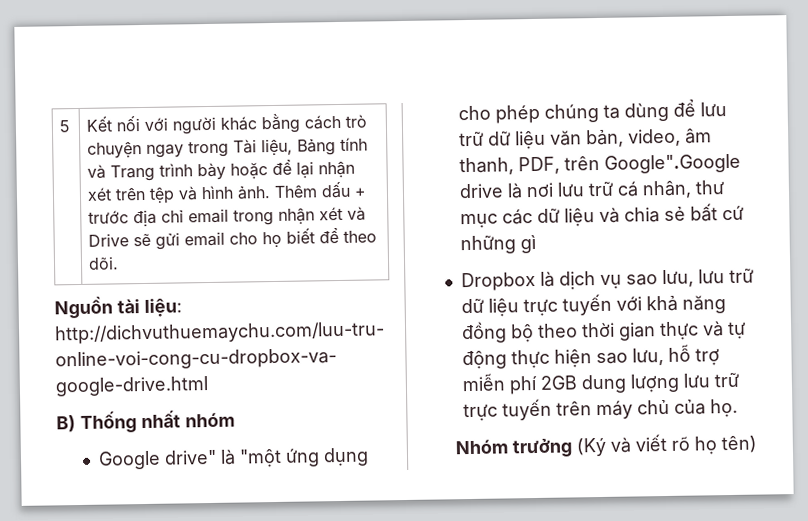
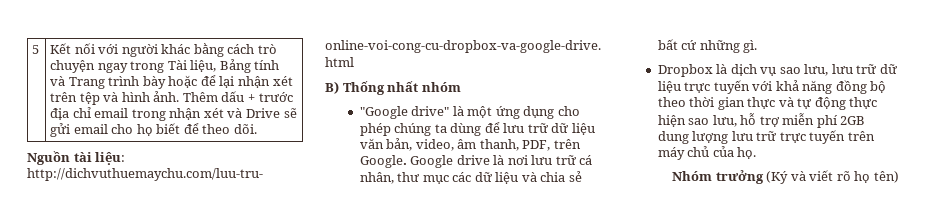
- Google drive" là "một ứng dụng cho phép chúng ta dùng để lưu trữ dữ liệu văn bản, video, âm thanh, PDF, trên Google".Google drive là nơi lưu trữ cá nhân, thư mục các dữ liệu và chia sẻ bất cứ những gì
+ "Google drive" là một ứng dụng cho phép chúng ta dùng để lưu trữ dữ liệu văn bản, video, âm thanh, PDF, trên Google. Google drive là nơi lưu trữ cá nhân, thư mục các dữ liệu và chia sẻ bất cứ những gì.

